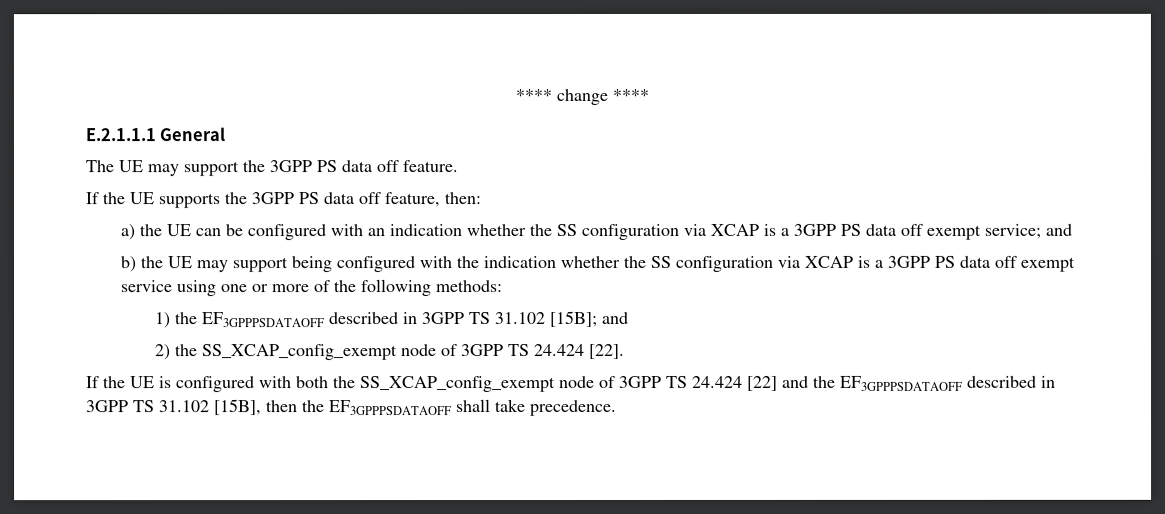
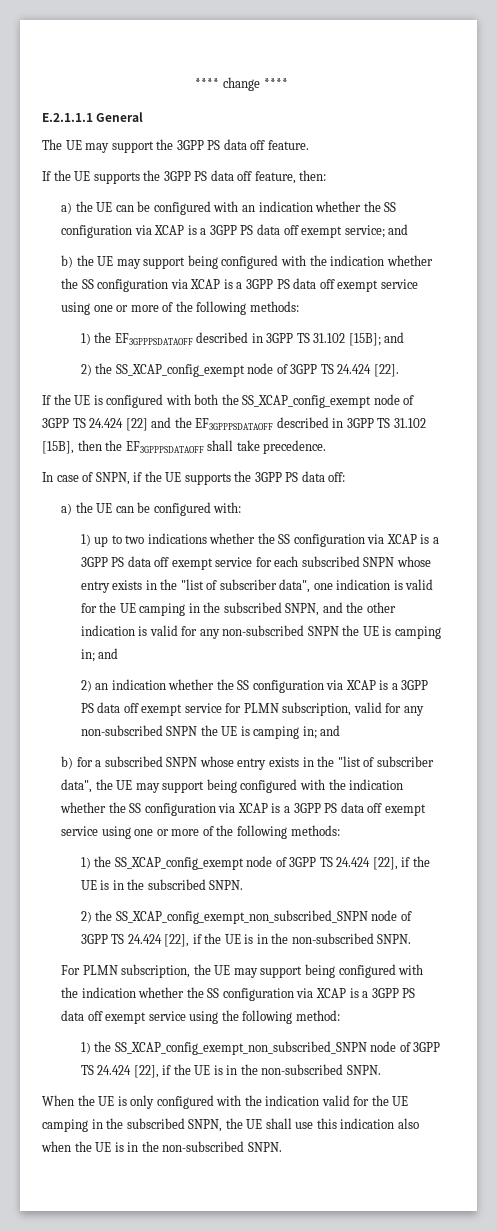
+ In case of SNPN, if the UE supports the 3GPP PS data off:
+ a) the UE can be configured with:
+ 1) up to two indications whether the SS configuration via XCAP is a 3GPP PS data off exempt service for each subscribed SNPN whose entry exists in the "list of subscriber data", one indication is valid for the UE camping in the subscribed SNPN, and the other indication is valid for any non-subscribed SNPN the UE is camping in; and
+ 2) an indication whether the SS configuration via XCAP is a 3GPP PS data off exempt service for PLMN subscription, valid for any non-subscribed SNPN the UE is camping in; and
+ b) for a subscribed SNPN whose entry exists in the "list of subscriber data", the UE may support being configured with the indication whether the SS configuration via XCAP is a 3GPP PS data off exempt service using one or more of the following methods:
+ 1) the SS_XCAP_config_exempt node of 3GPP TS 24.424 [22], if the UE is in the subscribed SNPN.
+ 2) the SS_XCAP_config_exempt_non_subscribed_SNPN node of 3GPP TS 24.424 [22], if the UE is in the non-subscribed SNPN.
+ For PLMN subscription, the UE may support being configured with the indication whether the SS configuration via XCAP is a 3GPP PS data off exempt service using the following method:
+ 1) the SS_XCAP_config_exempt_non_subscribed_SNPN node of 3GPP TS 24.424 [22], if the UE is in the non-subscribed SNPN.
+ When the UE is only configured with the indication valid for the UE camping in the subscribed SNPN, the UE shall use this indication also when the UE is in the non-subscribed SNPN.

